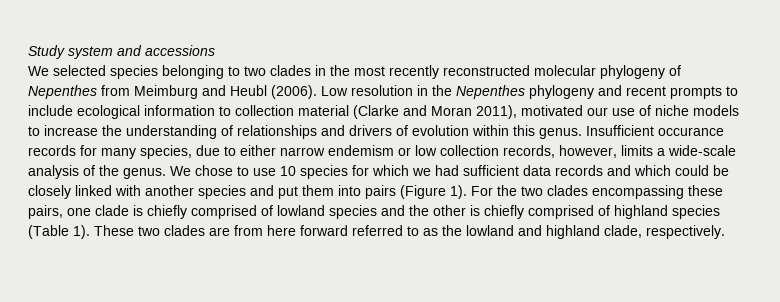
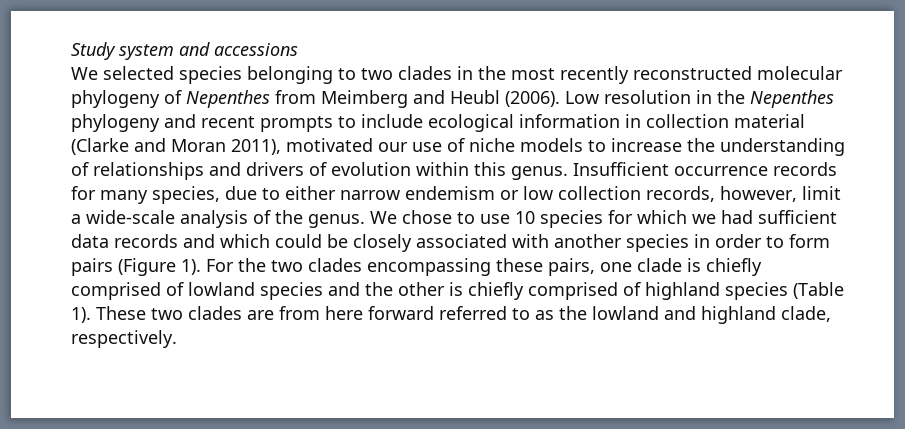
- We selected species belonging to two clades in the most recently reconstructed molecular phylogeny of Nepenthes from Meimburg and Heubl (2006).
+ We selected species belonging to two clades in the most recently reconstructed molecular phylogeny of Nepenthes from Meimberg and Heubl (2006).
- Low resolution in the Nepenthes phylogeny and recent prompts to include ecological information to collection material (Clarke and Moran 2011), motivated our use of niche models to increase the understanding of relationships and drivers of evolution within this genus.
+ Low resolution in the Nepenthes phylogeny and recent prompts to include ecological information in collection material (Clarke and Moran 2011), motivated our use of niche models to increase the understanding of relationships and drivers of evolution within this genus.
- Insufficient occurance records for many species, due to either narrow endemism or low collection records, however, limits a wide-scale analysis of the genus.
+ Insufficient occurrence records for many species, due to either narrow endemism or low collection records, however, limit a wide-scale analysis of the genus.
- We chose to use 10 species for which we had sufficient data records and which could be closely linked with another species and put them into pairs (Figure 1).
+ We chose to use 10 species for which we had sufficient data records and which could be closely associated with another species in order to form pairs (Figure 1).

